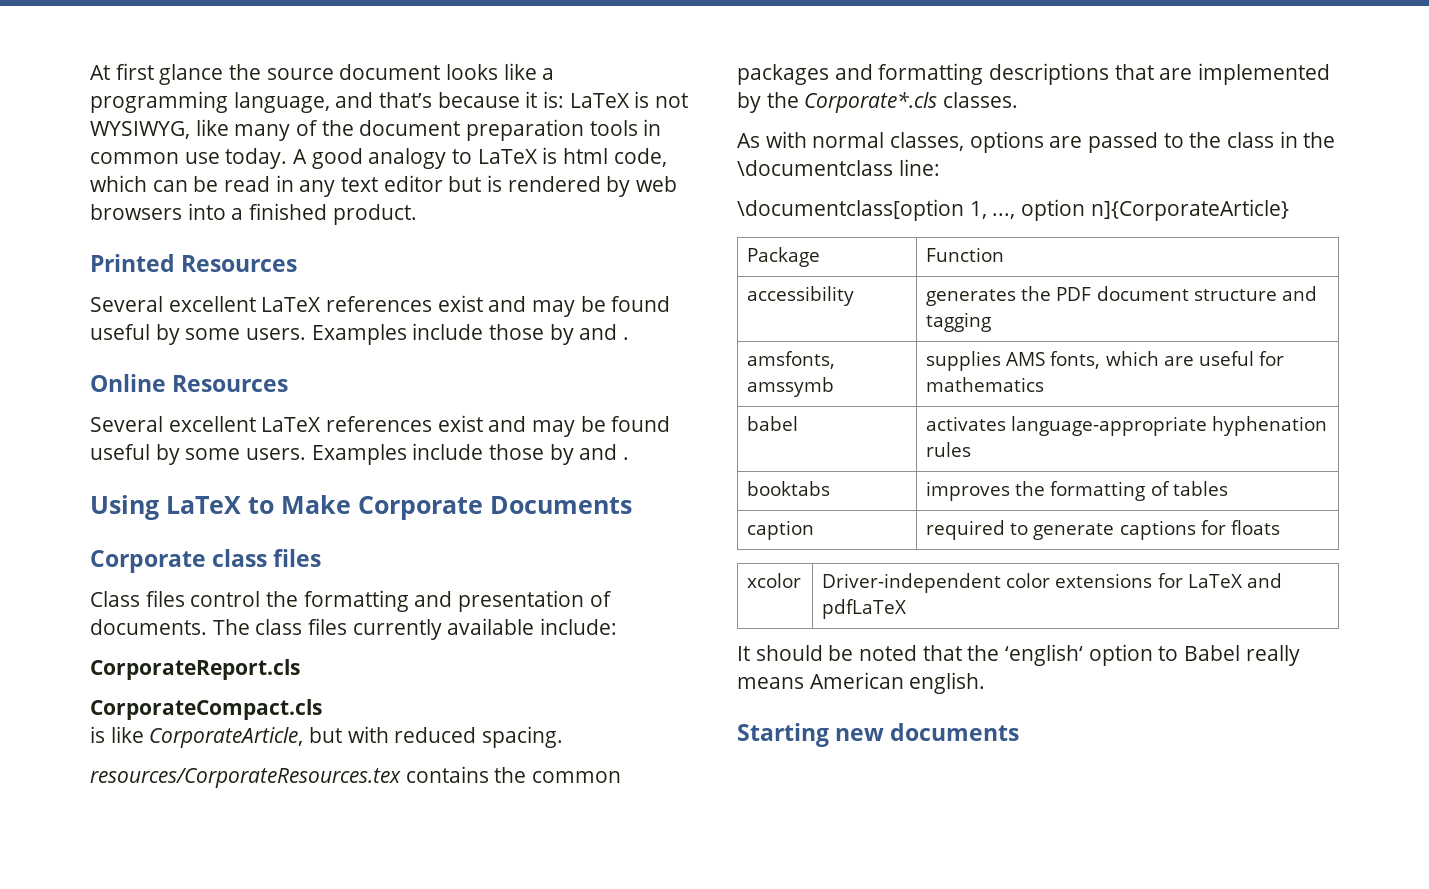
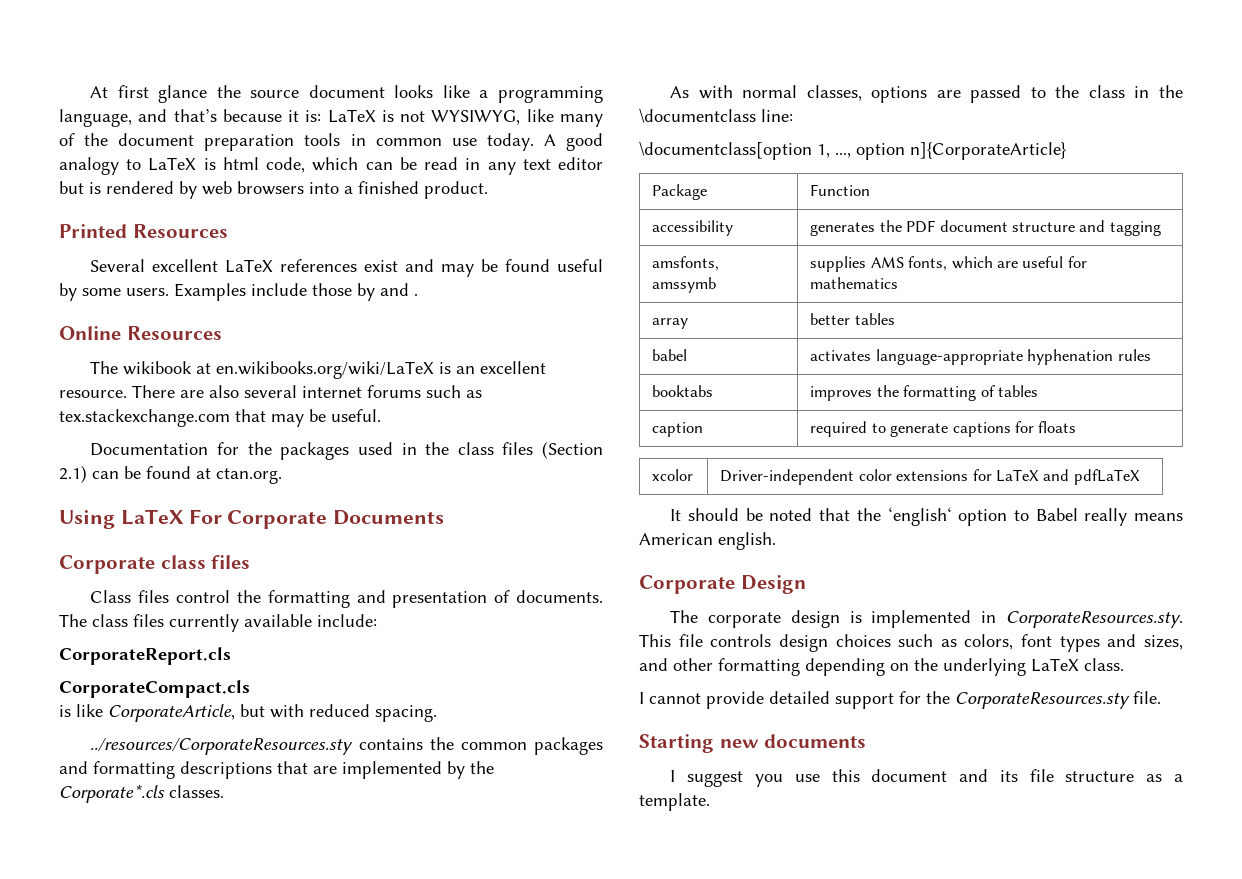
  Online Resources
- Several excellent LaTeX references exist and may be found useful by some users. Examples include those by and .
+ The wikibook at en.wikibooks.org/wiki/LaTeX is an excellent resource. There are also several internet forums such as tex.stackexchange.com that may be useful.
+ Documentation for the packages used in the class files (Section 2.1) can be found at ctan.org.
- Using LaTeX to Make Corporate Documents
+ Using LaTeX For Corporate Documents
- resources/CorporateResources.tex contains the common packages and formatting descriptions that are implemented by the Corporate*.cls classes.
+ ../resources/CorporateResources.sty contains the common packages and formatting descriptions that are implemented by the Corporate*.cls classes.
+ array | better tables
+ Corporate Design
+ The corporate design is implemented in CorporateResources.sty. This file controls design choices such as colors, font types and sizes, and other formatting depending on the underlying LaTeX class.
+ I cannot provide detailed support for the CorporateResources.sty file.
  Starting new documents
+ I suggest you use this document and its file structure as a template.

